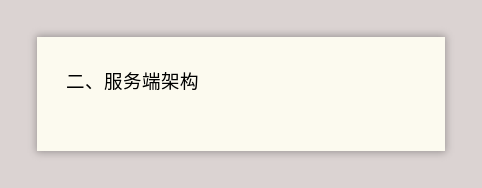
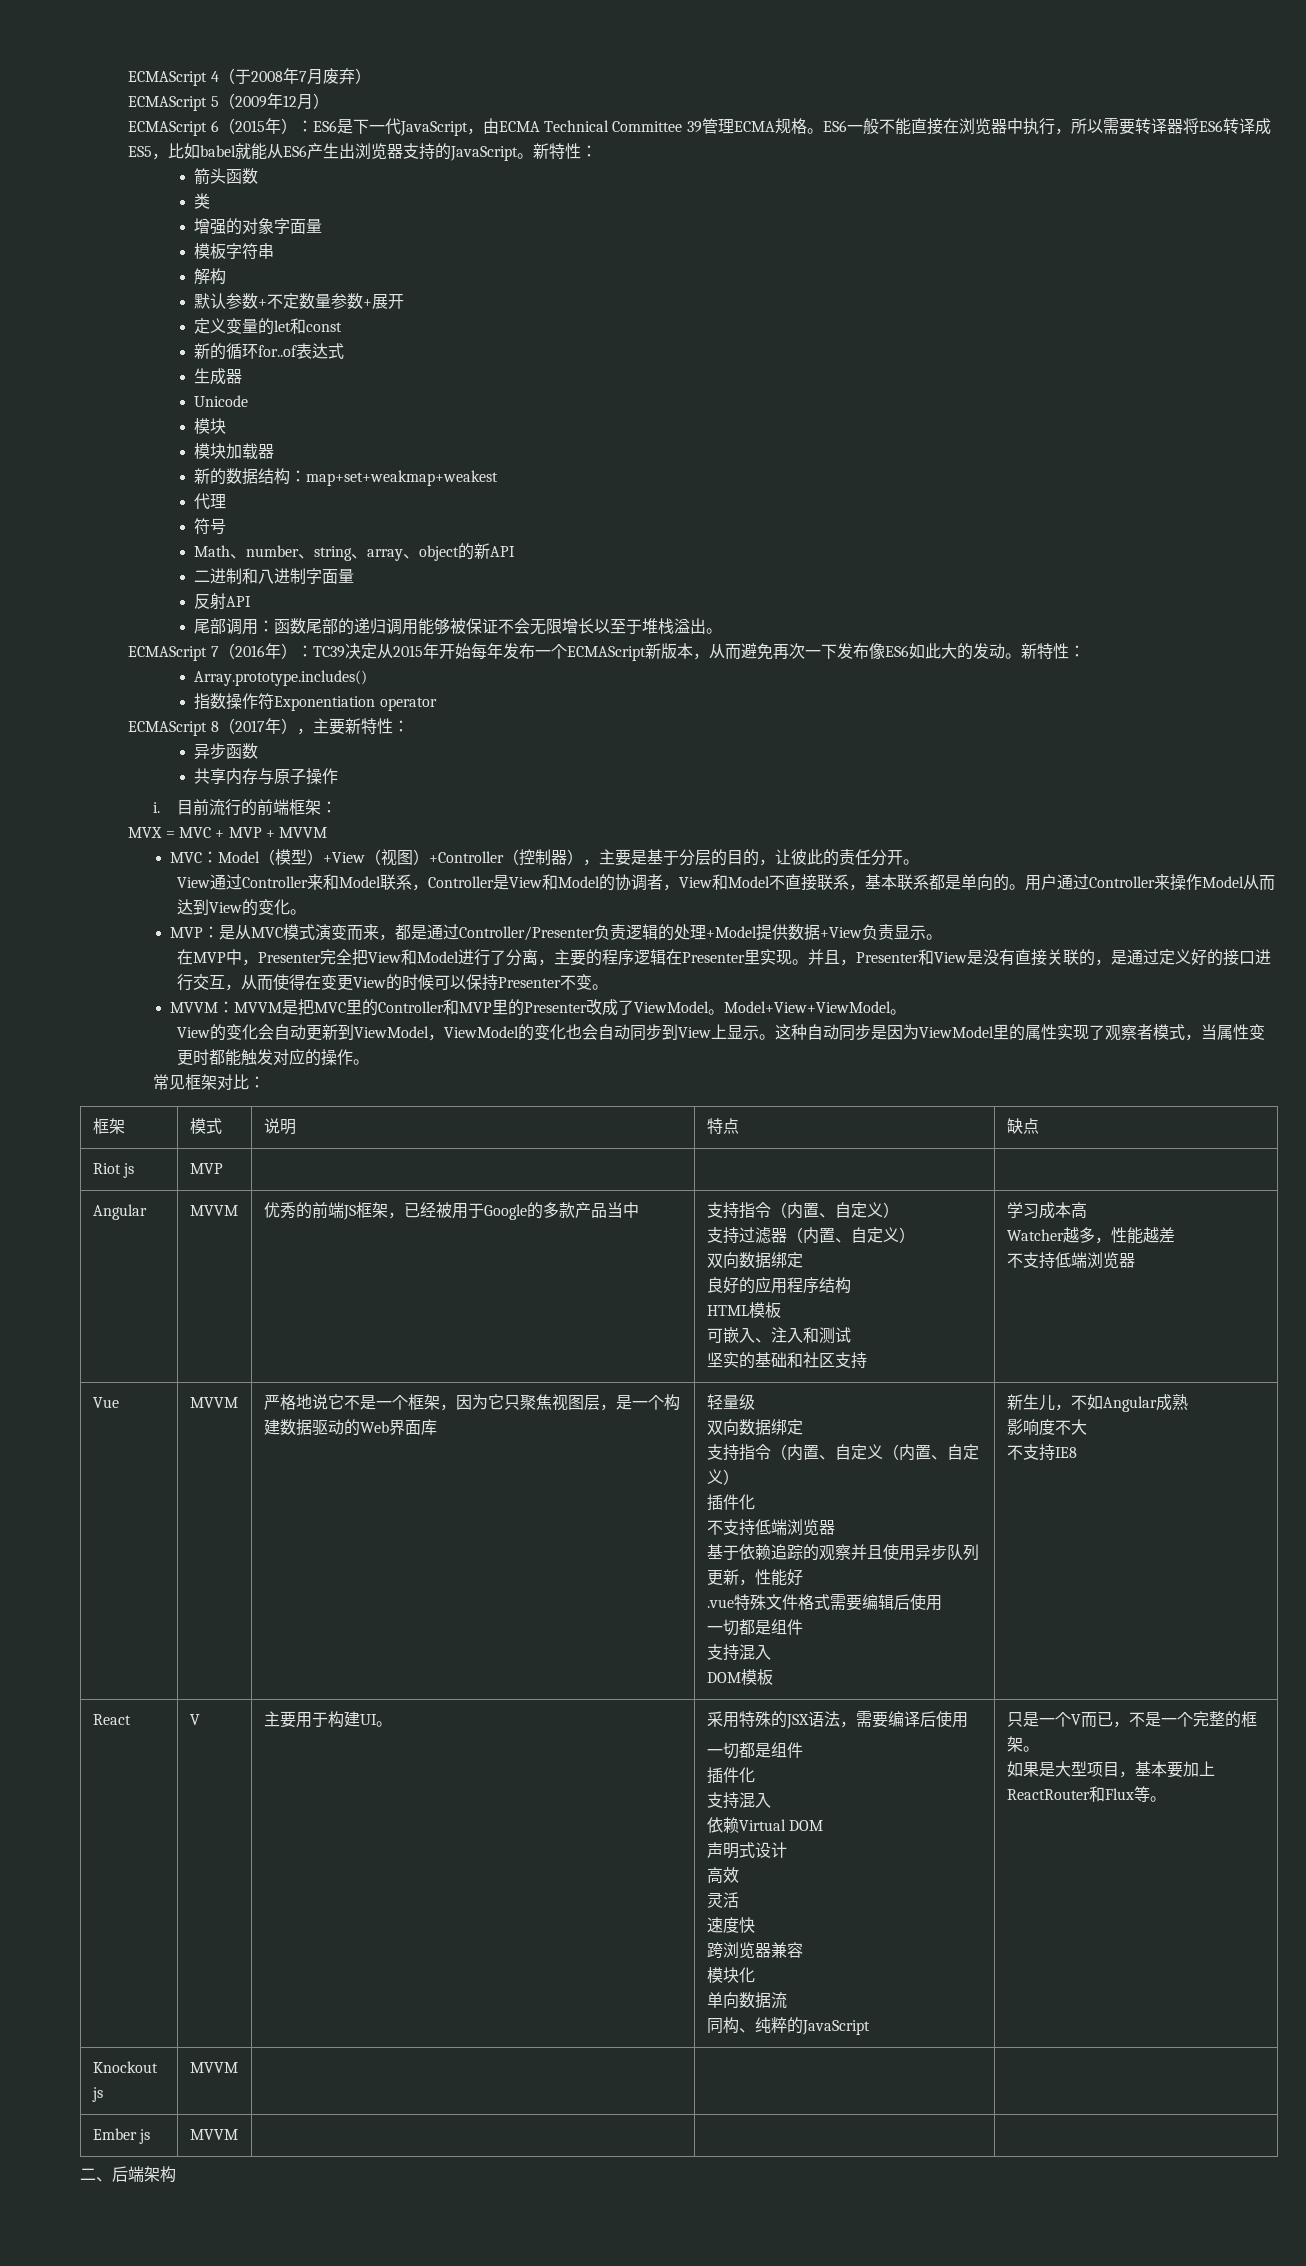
- 二、服务端架构
+ ECMAScript 4（于2008年7月废弃）
+ ECMAScript 5（2009年12月）
+ ECMAScript 6（2015年）：ES6是下一代JavaScript，由ECMA Technical Committee 39管理ECMA规格。ES6一般不能直接在浏览器中执行，所以需要转译器将ES6转译成ES5，比如babel就能从ES6产生出浏览器支持的JavaScript。新特性：
+ 箭头函数
+ 类
+ 增强的对象字面量
+ 模板字符串
+ 解构
+ 默认参数+不定数量参数+展开
+ 定义变量的let和const
+ 新的循环for..of表达式
+ 生成器
+ Unicode
+ 模块
+ 模块加载器
+ 新的数据结构：map+set+weakmap+weakest
+ 代理
+ 符号
+ Math、number、string、array、object的新API
+ 二进制和八进制字面量
+ 反射API
+ 尾部调用：函数尾部的递归调用能够被保证不会无限增长以至于堆栈溢出。
+ ECMAScript 7（2016年）：TC39决定从2015年开始每年发布一个ECMAScript新版本，从而避免再次一下发布像ES6如此大的发动。新特性：
+ Array.prototype.includes()
+ 指数操作符Exponentiation operator
+ ECMAScript 8（2017年），主要新特性：
+ 异步函数
+ 共享内存与原子操作
+ i.目前流行的前端框架：
+ MVX = MVC + MVP + MVVM
+ MVC：Model（模型）+View（视图）+Controller（控制器），主要是基于分层的目的，让彼此的责任分开。
+ View通过Controller来和Model联系，Controller是View和Model的协调者，View和Model不直接联系，基本联系都是单向的。用户通过Controller来操作Model从而达到View的变化。
+ MVP：是从MVC模式演变而来，都是通过Controller/Presenter负责逻辑的处理+Model提供数据+View负责显示。
+ 在MVP中，Presenter完全把View和Model进行了分离，主要的程序逻辑在Presenter里实现。并且，Presenter和View是没有直接关联的，是通过定义好的接口进行交互，从而使得在变更View的时候可以保持Presenter不变。
+ MVVM：MVVM是把MVC里的Controller和MVP里的Presenter改成了ViewModel。Model+View+ViewModel。
+ View的变化会自动更新到ViewModel，ViewModel的变化也会自动同步到View上显示。这种自动同步是因为ViewModel里的属性实现了观察者模式，当属性变更时都能触发对应的操作。
+ 常见框架对比：
+ 框架 | 模式 | 说明 | 特点 | 缺点
+ Riot js | MVP | | |
+ Angular | MVVM | 优秀的前端JS框架，已经被用于Google的多款产品当中 | 支持指令（内置、自定义）
+ 支持过滤器（内置、自定义）
+ 双向数据绑定
+ 良好的应用程序结构
+ HTML模板
+ 可嵌入、注入和测试
+ 坚实的基础和社区支持 | 学习成本高
+ Watcher越多，性能越差
+ 不支持低端浏览器
+ Vue | MVVM | 严格地说它不是一个框架，因为它只聚焦视图层，是一个构建数据驱动的Web界面库 | 轻量级
+ 双向数据绑定
+ 支持指令（内置、自定义（内置、自定义）
+ 插件化
+ 不支持低端浏览器
+ 基于依赖追踪的观察并且使用异步队列更新，性能好
+ .vue特殊文件格式需要编辑后使用
+ 一切都是组件
+ 支持混入
+ DOM模板 | 新生儿，不如Angular成熟
+ 影响度不大
+ 不支持IE8
+ React | V | 主要用于构建UI。 | 采用特殊的JSX语法，需要编译后使用
+ 一切都是组件
+ 插件化
+ 支持混入
+ 依赖Virtual DOM
+ 声明式设计
+ 高效
+ 灵活
+ 速度快
+ 跨浏览器兼容
+ 模块化
+ 单向数据流
+ 同构、纯粹的JavaScript | 只是一个V而已，不是一个完整的框架。
+ 如果是大型项目，基本要加上ReactRouter和Flux等。
+ Knockout js | MVVM | | |
+ Ember js | MVVM | | |
+ 二、后端架构

